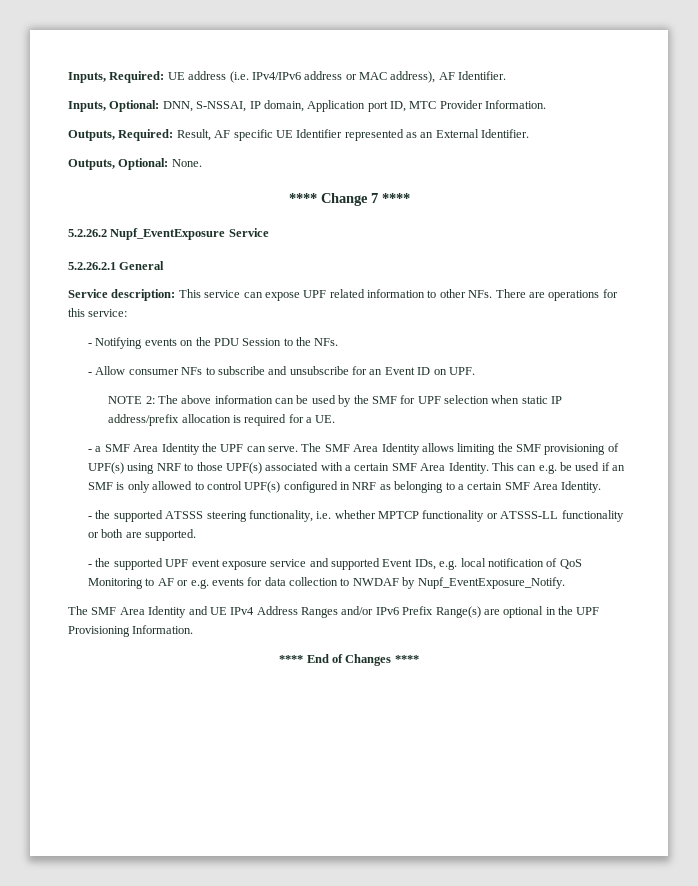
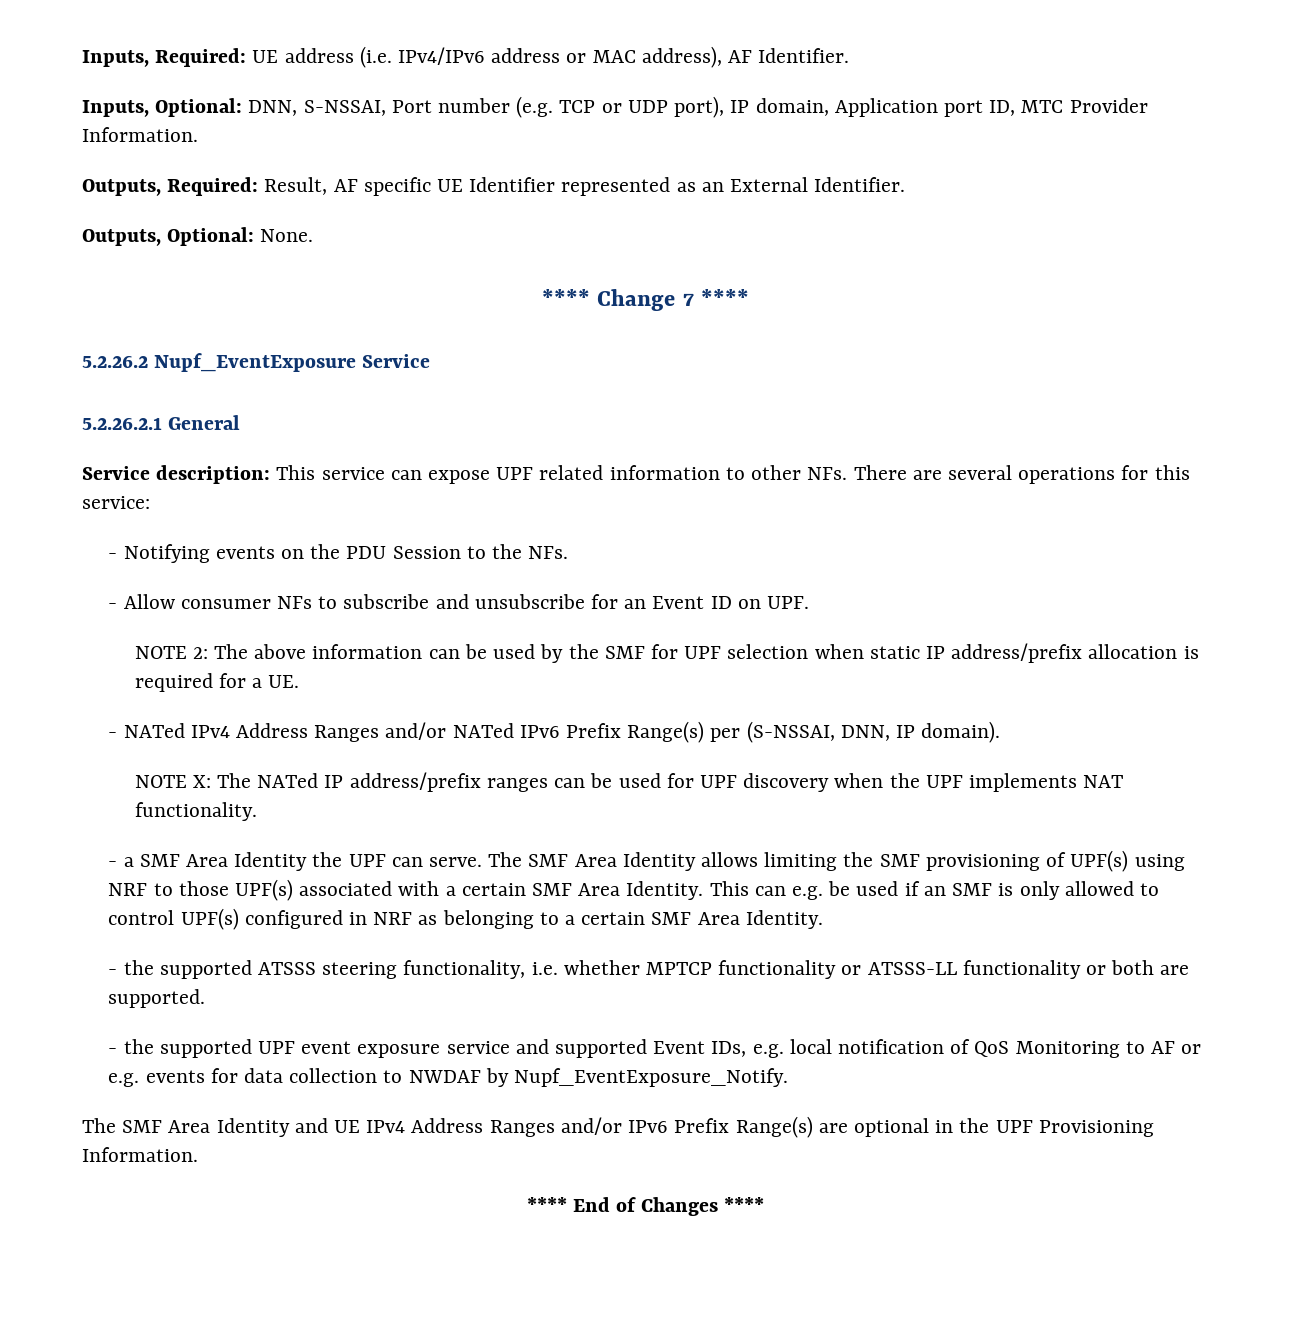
- Inputs, Optional: DNN, S-NSSAI, IP domain, Application port ID, MTC Provider Information.
+ Inputs, Optional: DNN, S-NSSAI, Port number (e.g. TCP or UDP port), IP domain, Application port ID, MTC Provider Information.
- Service description: This service can expose UPF related information to other NFs. There are operations for this service:
+ Service description: This service can expose UPF related information to other NFs. There are several operations for this service:
+ - NATed IPv4 Address Ranges and/or NATed IPv6 Prefix Range(s) per (S-NSSAI, DNN, IP domain).
+ NOTE X: The NATed IP address/prefix ranges can be used for UPF discovery when the UPF implements NAT functionality.

